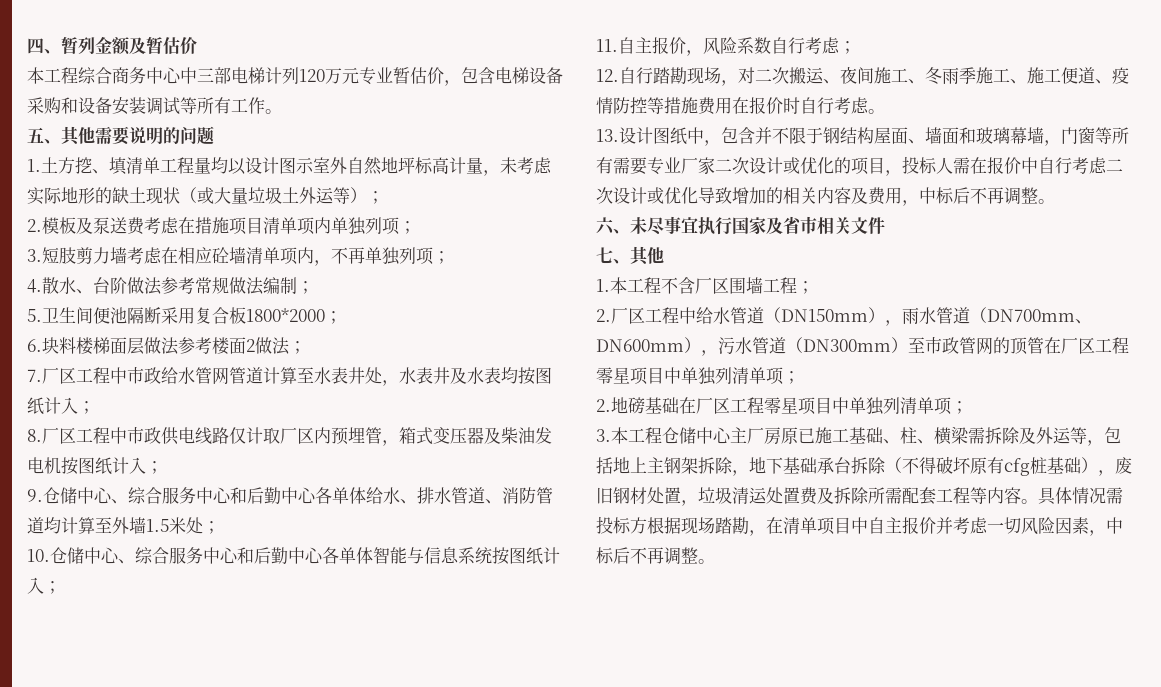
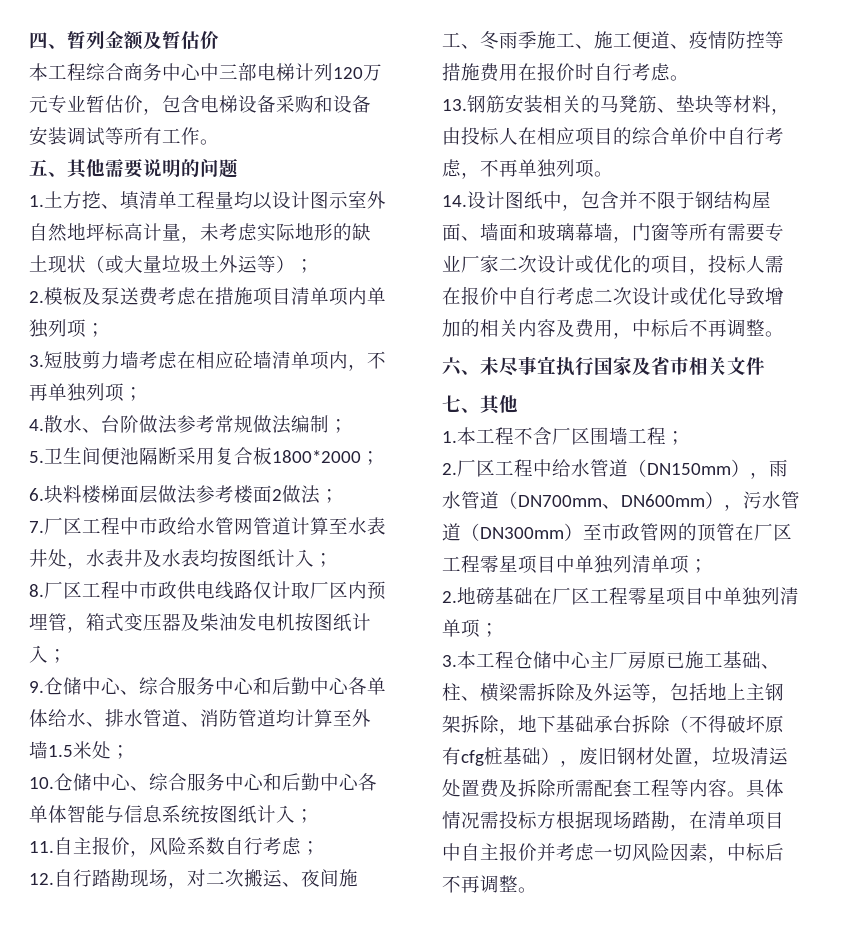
- 13.设计图纸中，包含并不限于钢结构屋面、墙面和玻璃幕墙，门窗等所有需要专业厂家二次设计或优化的项目，投标人需在报价中自行考虑二次设计或优化导致增加的相关内容及费用，中标后不再调整。
+ 13.钢筋安装相关的马凳筋、垫块等材料，由投标人在相应项目的综合单价中自行考虑，不再单独列项。
+ 14.设计图纸中，包含并不限于钢结构屋面、墙面和玻璃幕墙，门窗等所有需要专业厂家二次设计或优化的项目，投标人需在报价中自行考虑二次设计或优化导致增加的相关内容及费用，中标后不再调整。

